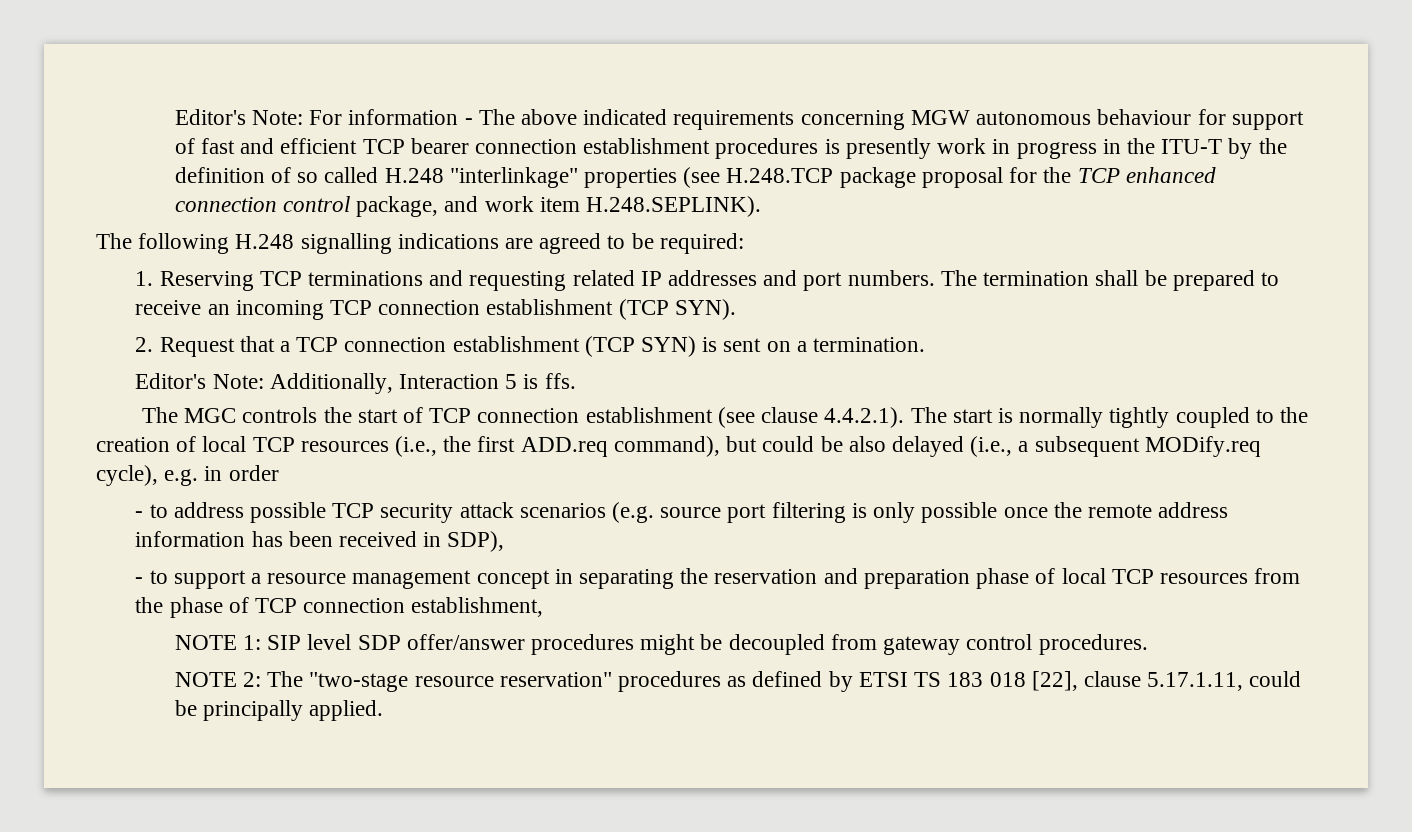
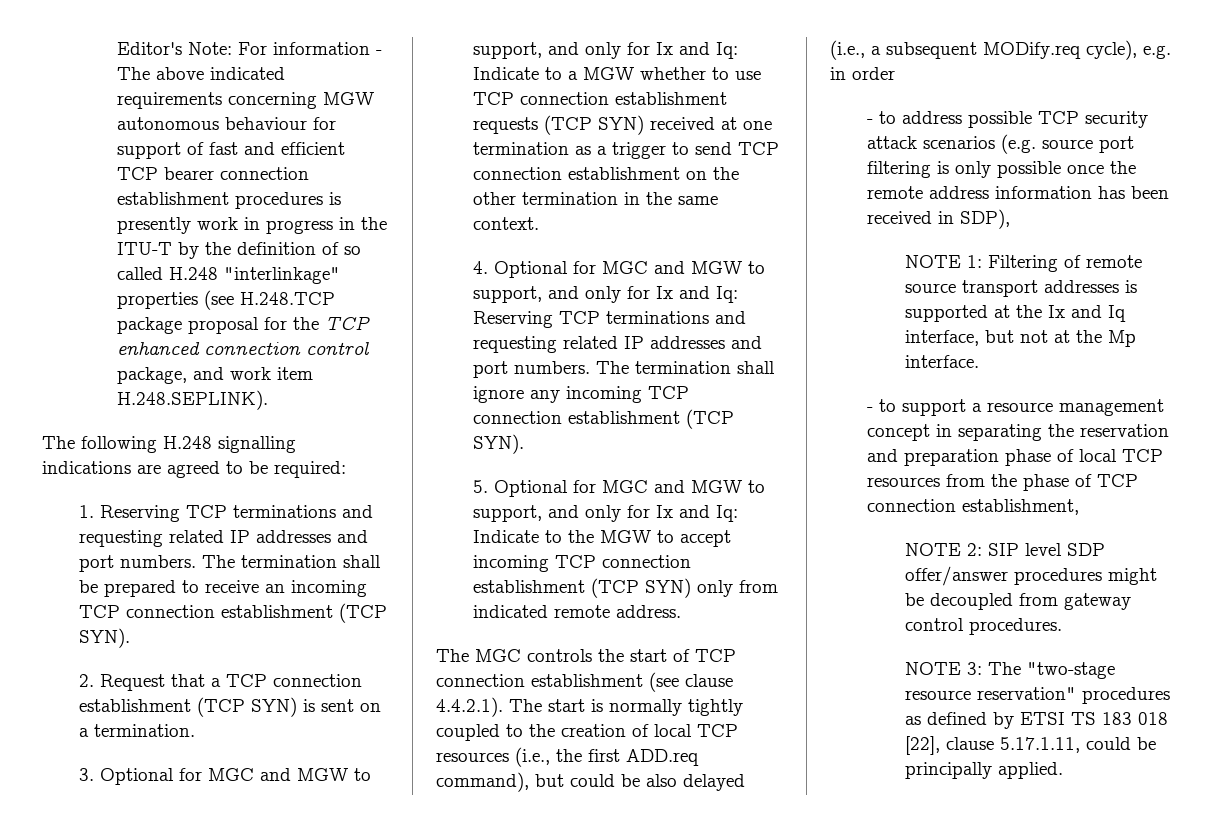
- Editor's Note: Additionally, Interaction 5 is ffs.
+ 3. Optional for MGC and MGW to support, and only for Ix and Iq: Indicate to a MGW whether to use TCP connection establishment requests (TCP SYN) received at one termination as a trigger to send TCP connection establishment on the other termination in the same context.
+ 4. Optional for MGC and MGW to support, and only for Ix and Iq: Reserving TCP terminations and requesting related IP addresses and port numbers. The termination shall ignore any incoming TCP connection establishment (TCP SYN).
+ 5. Optional for MGC and MGW to support, and only for Ix and Iq: Indicate to the MGW to accept incoming TCP connection establishment (TCP SYN) only from indicated remote address.
+ NOTE 1: Filtering of remote source transport addresses is supported at the Ix and Iq interface, but not at the Mp interface.
- NOTE 1: SIP level SDP offer/answer procedures might be decoupled from gateway control procedures.
+ NOTE 2: SIP level SDP offer/answer procedures might be decoupled from gateway control procedures.
- NOTE 2: The "two-stage resource reservation" procedures as defined by ETSI TS 183 018 [22], clause 5.17.1.11, could be principally applied.
+ NOTE 3: The "two-stage resource reservation" procedures as defined by ETSI TS 183 018 [22], clause 5.17.1.11, could be principally applied.

